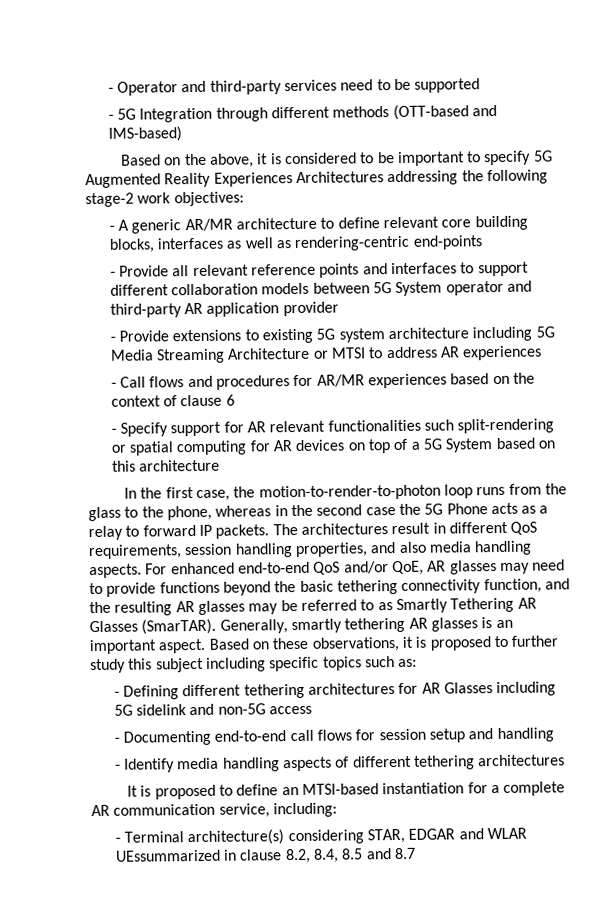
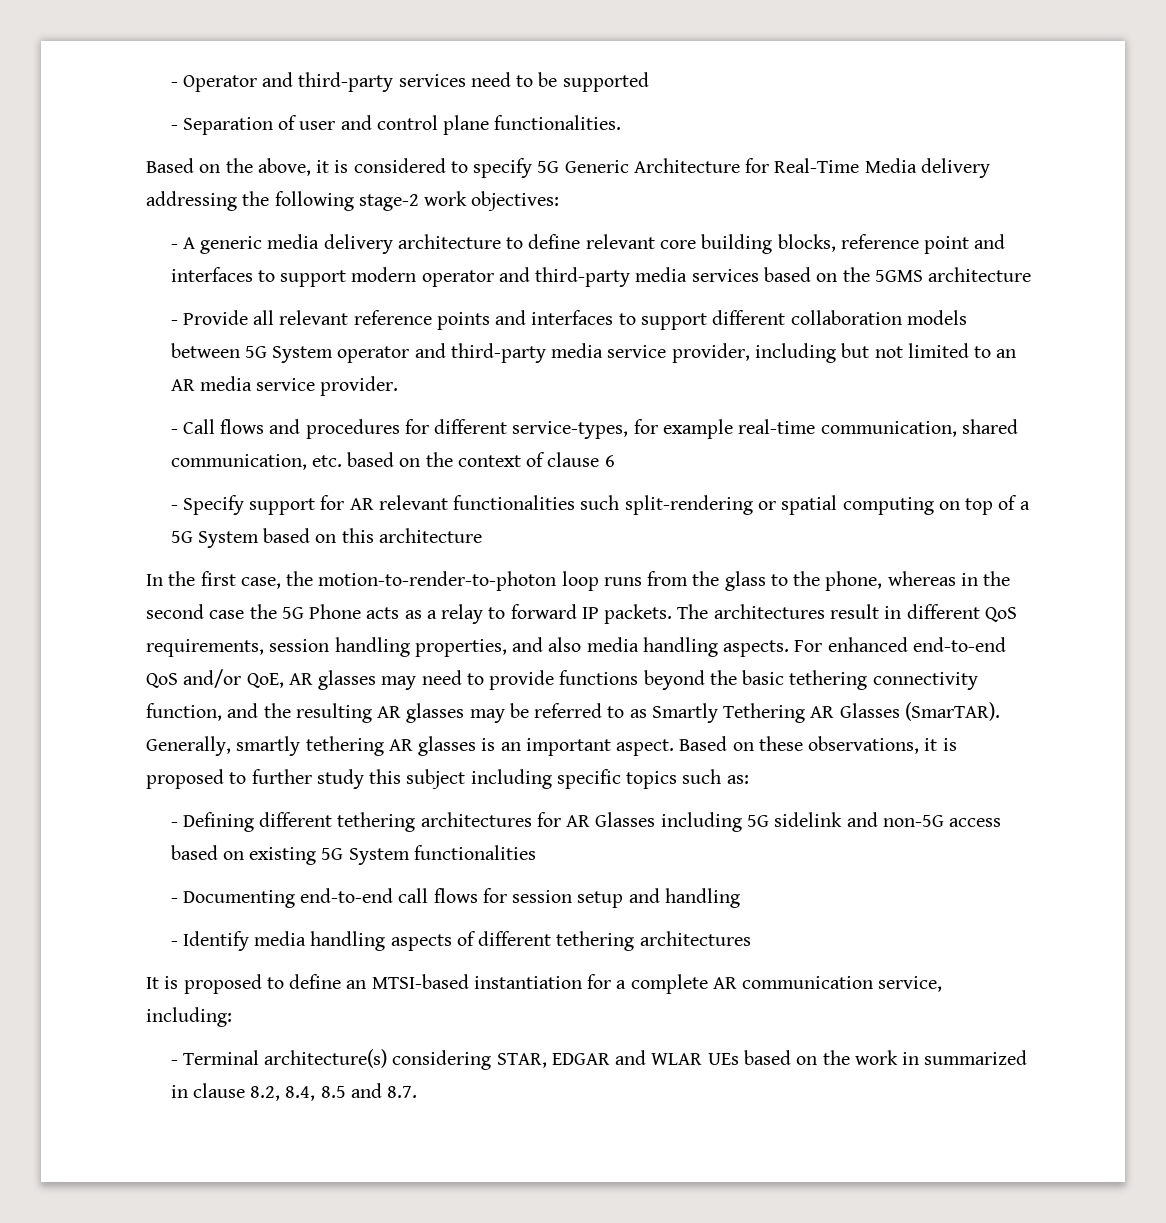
- - 5G Integration through different methods (OTT-based and IMS-based)
+ - Separation of user and control plane functionalities.
- Based on the above, it is considered to be important to specify 5G Augmented Reality Experiences Architectures addressing the following stage-2 work objectives:
+ Based on the above, it is considered to specify 5G Generic Architecture for Real-Time Media delivery addressing the following stage-2 work objectives:
- - A generic AR/MR architecture to define relevant core building blocks, interfaces as well as rendering-centric end-points
+ - A generic media delivery architecture to define relevant core building blocks, reference point and interfaces to support modern operator and third-party media services based on the 5GMS architecture
- - Provide all relevant reference points and interfaces to support different collaboration models between 5G System operator and third-party AR application provider
- - Provide extensions to existing 5G system architecture including 5G Media Streaming Architecture or MTSI to address AR experiences
+ - Provide all relevant reference points and interfaces to support different collaboration models between 5G System operator and third-party media service provider, including but not limited to an AR media service provider.
- - Call flows and procedures for AR/MR experiences based on the context of clause 6
+ - Call flows and procedures for different service-types, for example real-time communication, shared communication, etc. based on the context of clause 6
- - Specify support for AR relevant functionalities such split-rendering or spatial computing for AR devices on top of a 5G System based on this architecture
+ - Specify support for AR relevant functionalities such split-rendering or spatial computing on top of a 5G System based on this architecture
- - Defining different tethering architectures for AR Glasses including 5G sidelink and non-5G access
+ - Defining different tethering architectures for AR Glasses including 5G sidelink and non-5G access based on existing 5G System functionalities
- - Terminal architecture(s) considering STAR, EDGAR and WLAR UEssummarized in clause 8.2, 8.4, 8.5 and 8.7
+ - Terminal architecture(s) considering STAR, EDGAR and WLAR UEs based on the work in summarized in clause 8.2, 8.4, 8.5 and 8.7.

